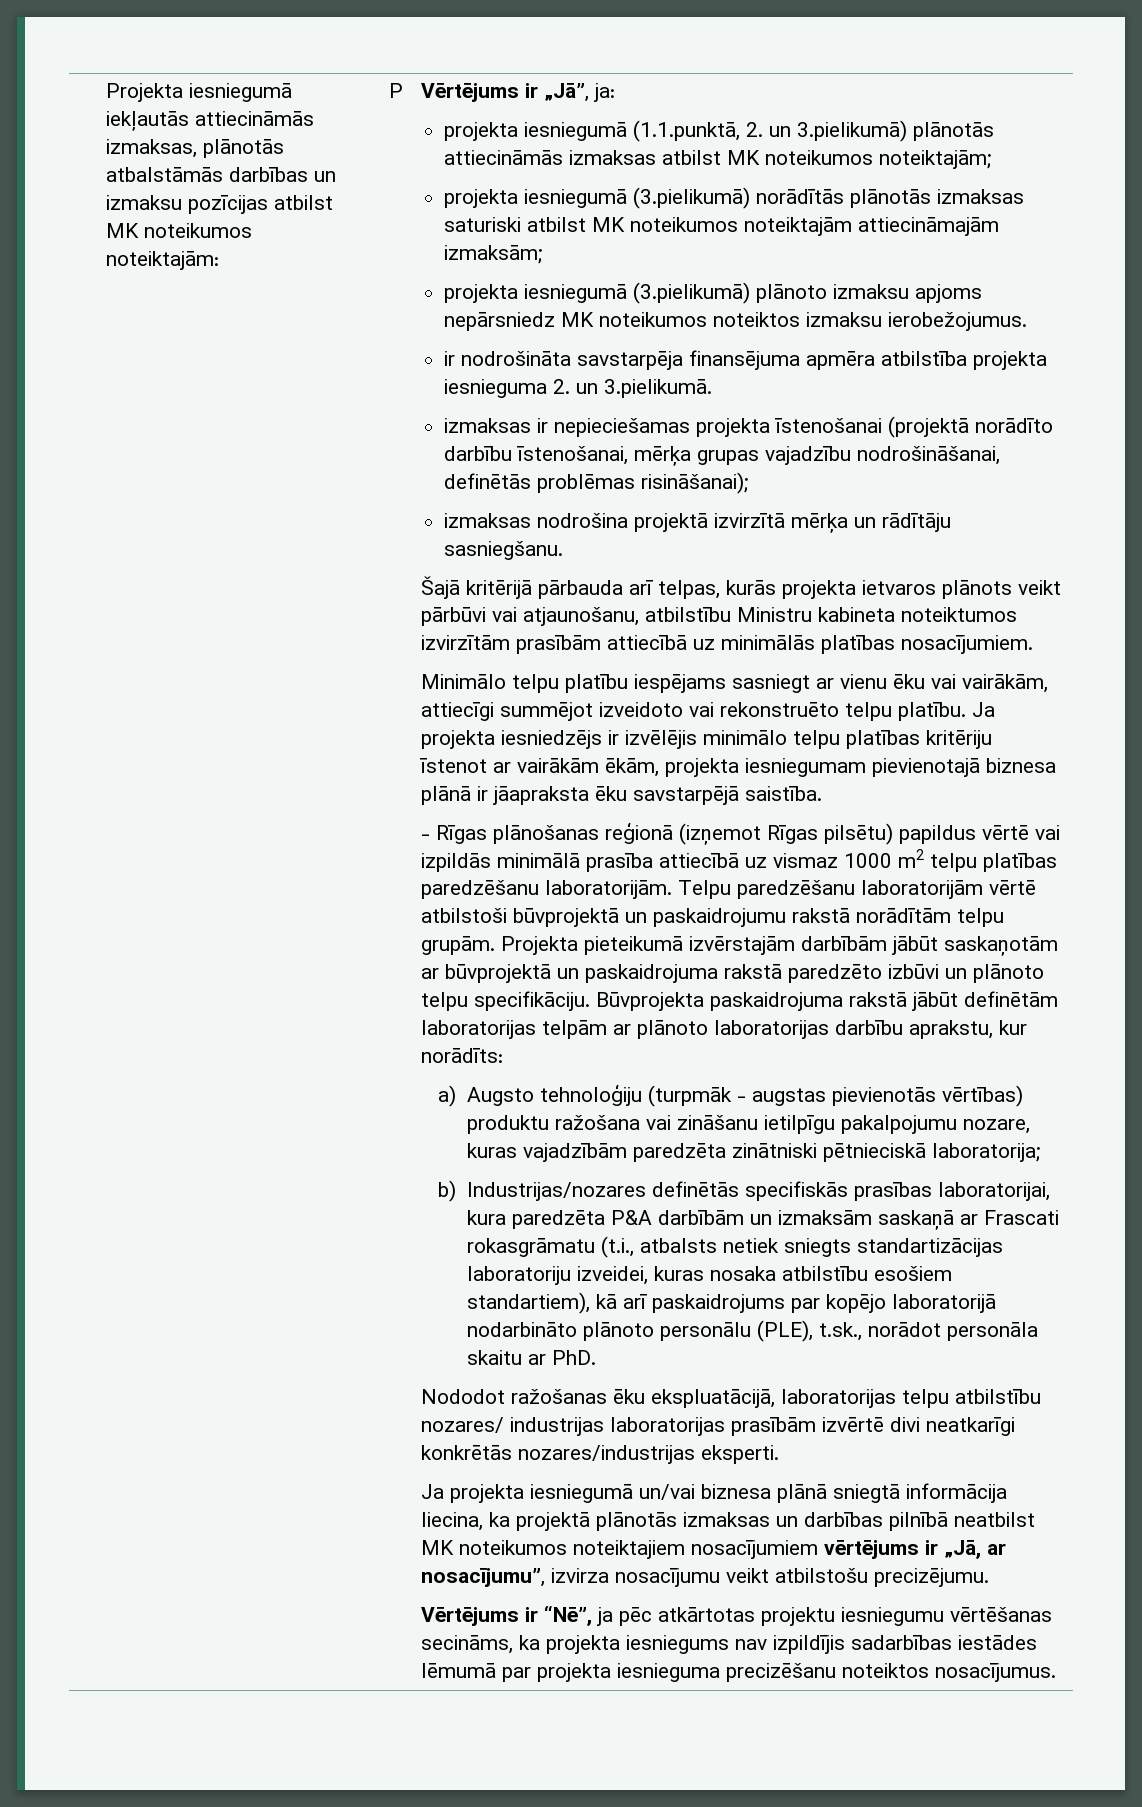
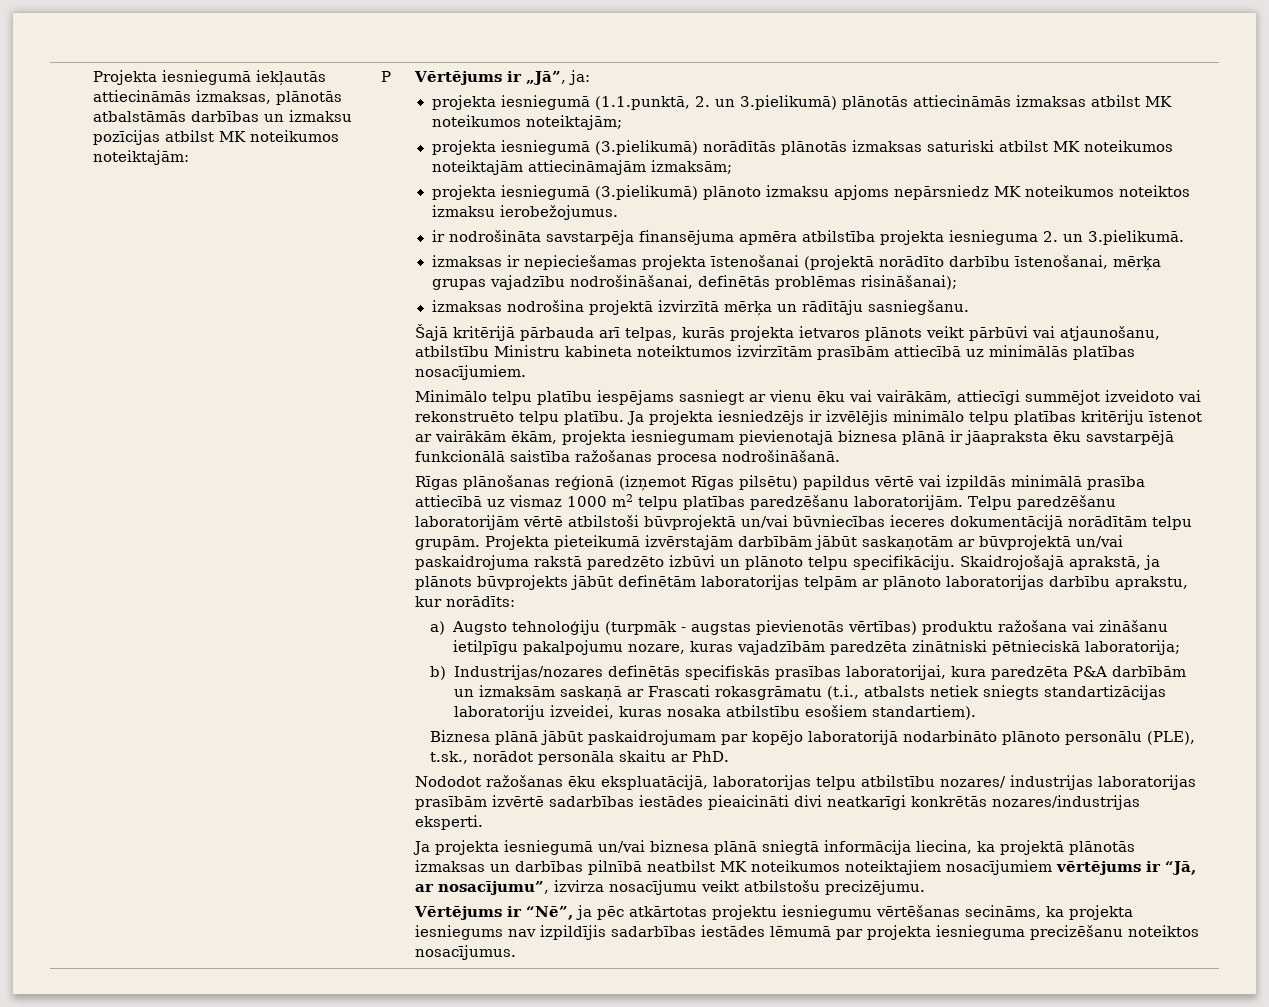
- Ja projekta iesniedzējs ir izvēlējis minimālo telpu platības kritēriju īstenot ar vairākām ēkām, projekta iesniegumam pievienotajā biznesa plānā ir jāapraksta ēku savstarpējā saistība.
- - Rīgas plānošanas reģionā (izņemot Rīgas pilsētu) papildus vērtē vai izpildās minimālā prasība attiecībā uz vismaz 1000 m2 telpu platības paredzēšanu laboratorijām.
+ Ja projekta iesniedzējs ir izvēlējis minimālo telpu platības kritēriju īstenot ar vairākām ēkām, projekta iesniegumam pievienotajā biznesa plānā ir jāapraksta ēku savstarpējā funkcionālā saistība ražošanas procesa nodrošināšanā.
+ Rīgas plānošanas reģionā (izņemot Rīgas pilsētu) papildus vērtē vai izpildās minimālā prasība attiecībā uz vismaz 1000 m2 telpu platības paredzēšanu laboratorijām.
- Telpu paredzēšanu laboratorijām vērtē atbilstoši būvprojektā un paskaidrojumu rakstā norādītām telpu grupām.
+ Telpu paredzēšanu laboratorijām vērtē atbilstoši būvprojektā un/vai būvniecības ieceres dokumentācijā norādītām telpu grupām.
- Projekta pieteikumā izvērstajām darbībām jābūt saskaņotām ar būvprojektā un paskaidrojuma rakstā paredzēto izbūvi un plānoto telpu specifikāciju.
+ Projekta pieteikumā izvērstajām darbībām jābūt saskaņotām ar būvprojektā un/vai paskaidrojuma rakstā paredzēto izbūvi un plānoto telpu specifikāciju.
- Būvprojekta paskaidrojuma rakstā jābūt definētām laboratorijas telpām ar plānoto laboratorijas darbību aprakstu, kur norādīts:
+ Skaidrojošajā aprakstā, ja plānots būvprojekts jābūt definētām laboratorijas telpām ar plānoto laboratorijas darbību aprakstu, kur norādīts:
- b) Industrijas/nozares definētās specifiskās prasības laboratorijai, kura paredzēta P&A darbībām un izmaksām saskaņā ar Frascati rokasgrāmatu (t.i., atbalsts netiek sniegts standartizācijas laboratoriju izveidei, kuras nosaka atbilstību esošiem standartiem), kā arī paskaidrojums par kopējo laboratorijā nodarbināto plānoto personālu (PLE), t.sk., norādot personāla skaitu ar PhD.
+ b) Industrijas/nozares definētās specifiskās prasības laboratorijai, kura paredzēta P&A darbībām un izmaksām saskaņā ar Frascati rokasgrāmatu (t.i., atbalsts netiek sniegts standartizācijas laboratoriju izveidei, kuras nosaka atbilstību esošiem standartiem).
+ Biznesa plānā jābūt paskaidrojumam par kopējo laboratorijā nodarbināto plānoto personālu (PLE), t.sk., norādot personāla skaitu ar PhD.
- Nododot ražošanas ēku ekspluatācijā, laboratorijas telpu atbilstību nozares/ industrijas laboratorijas prasībām izvērtē divi neatkarīgi konkrētās nozares/industrijas eksperti.
+ Nododot ražošanas ēku ekspluatācijā, laboratorijas telpu atbilstību nozares/ industrijas laboratorijas prasībām izvērtē sadarbības iestādes pieaicināti divi neatkarīgi konkrētās nozares/industrijas eksperti.
- Ja projekta iesniegumā un/vai biznesa plānā sniegtā informācija liecina, ka projektā plānotās izmaksas un darbības pilnībā neatbilst MK noteikumos noteiktajiem nosacījumiem vērtējums ir „Jā, ar nosacījumu”, izvirza nosacījumu veikt atbilstošu precizējumu.
+ Ja projekta iesniegumā un/vai biznesa plānā sniegtā informācija liecina, ka projektā plānotās izmaksas un darbības pilnībā neatbilst MK noteikumos noteiktajiem nosacījumiem vērtējums ir “Jā, ar nosacījumu”, izvirza nosacījumu veikt atbilstošu precizējumu.

